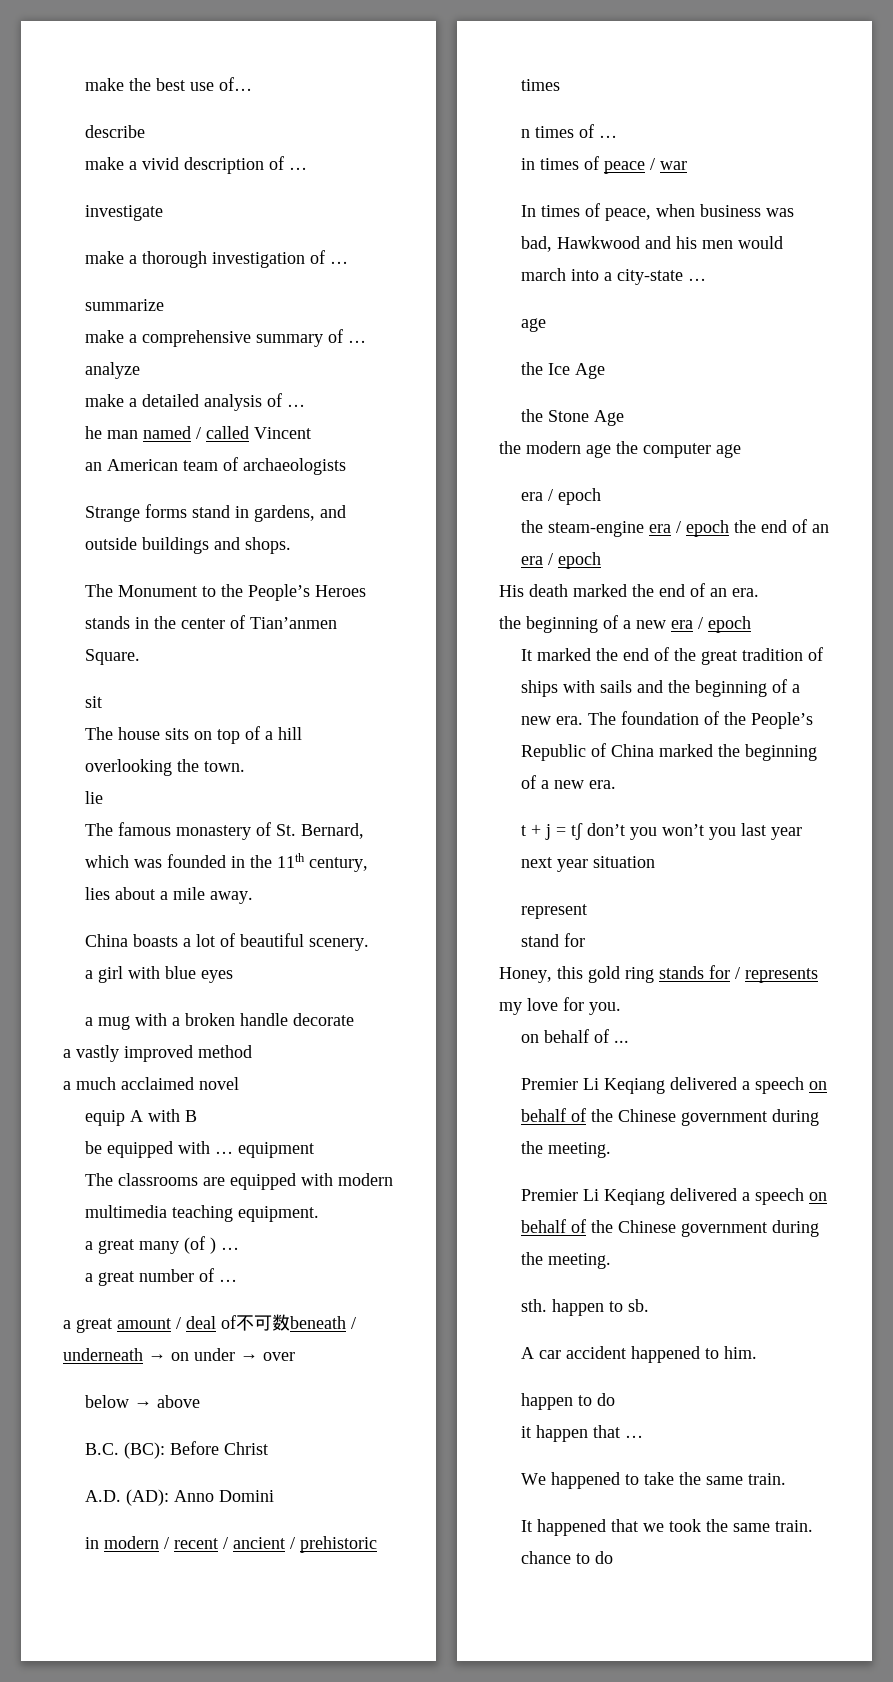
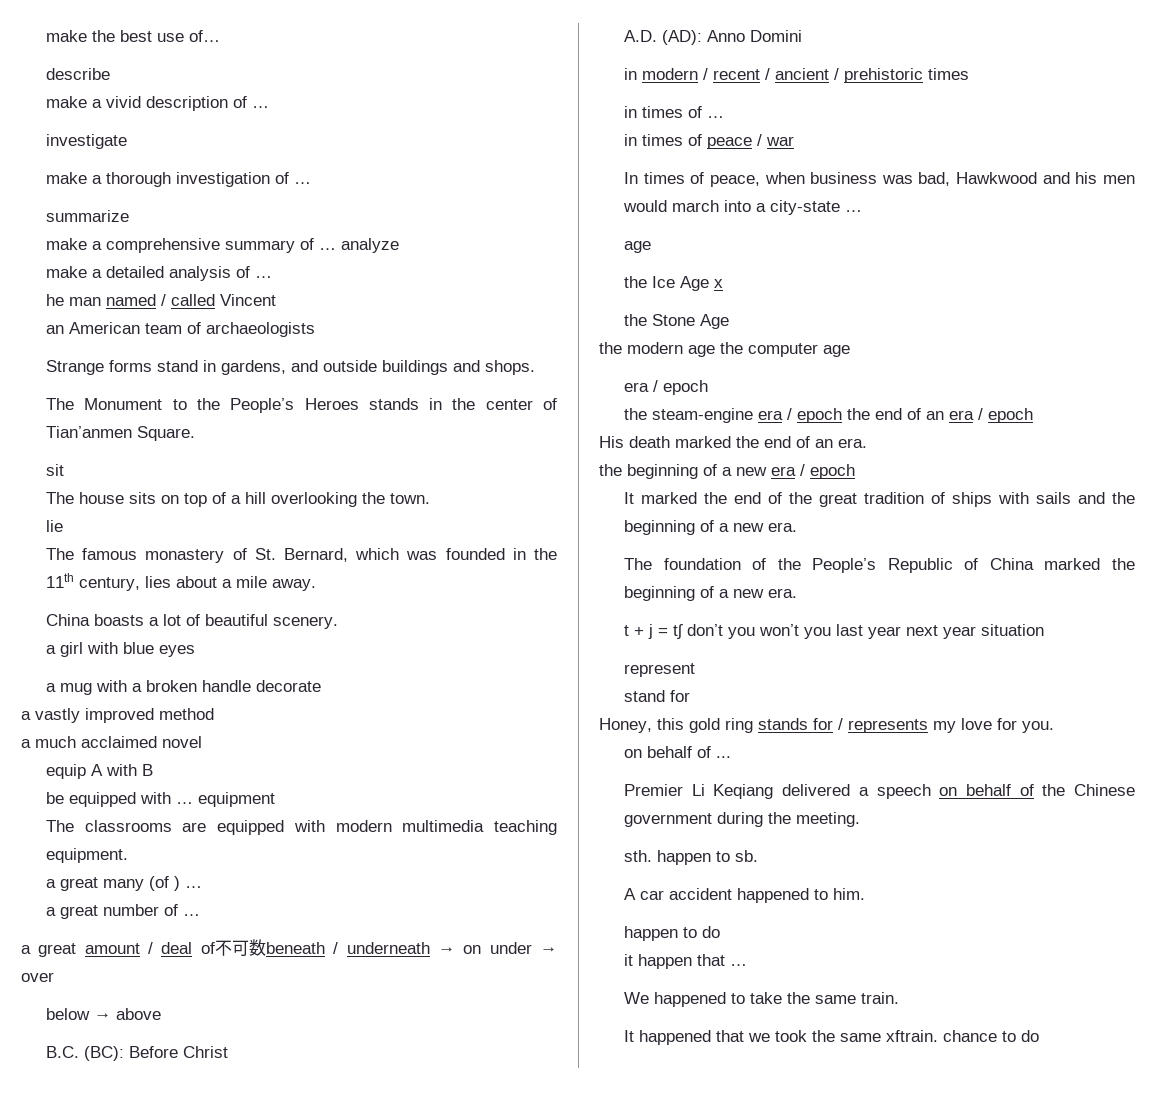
- n times of …
+ in times of …
- the Ice Age
+ the Ice Age x
- It marked the end of the great tradition of ships with sails and the beginning of a new era. The foundation of the People’s Republic of China marked the beginning of a new era.
+ It marked the end of the great tradition of ships with sails and the beginning of a new era.
+ The foundation of the People’s Republic of China marked the beginning of a new era.
  on behalf of ...
- Premier Li Keqiang delivered a speech on behalf of the Chinese government during the meeting.
- It happened that we took the same train. chance to do
+ It happened that we took the same xftrain. chance to do

